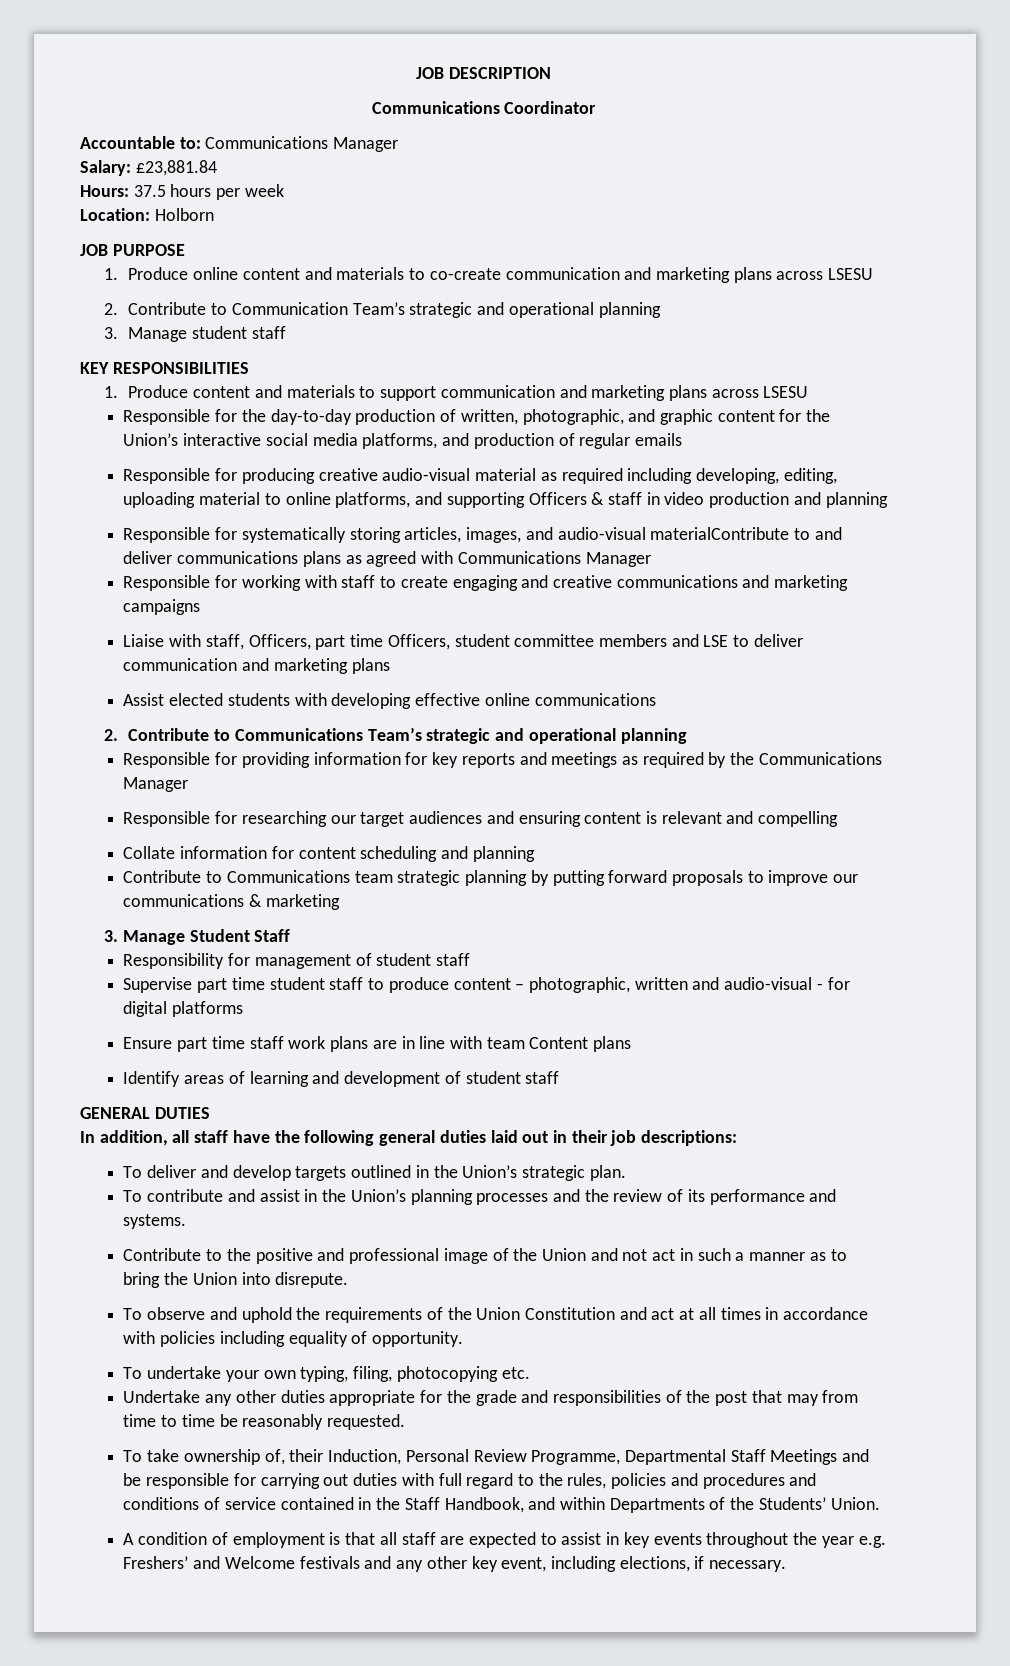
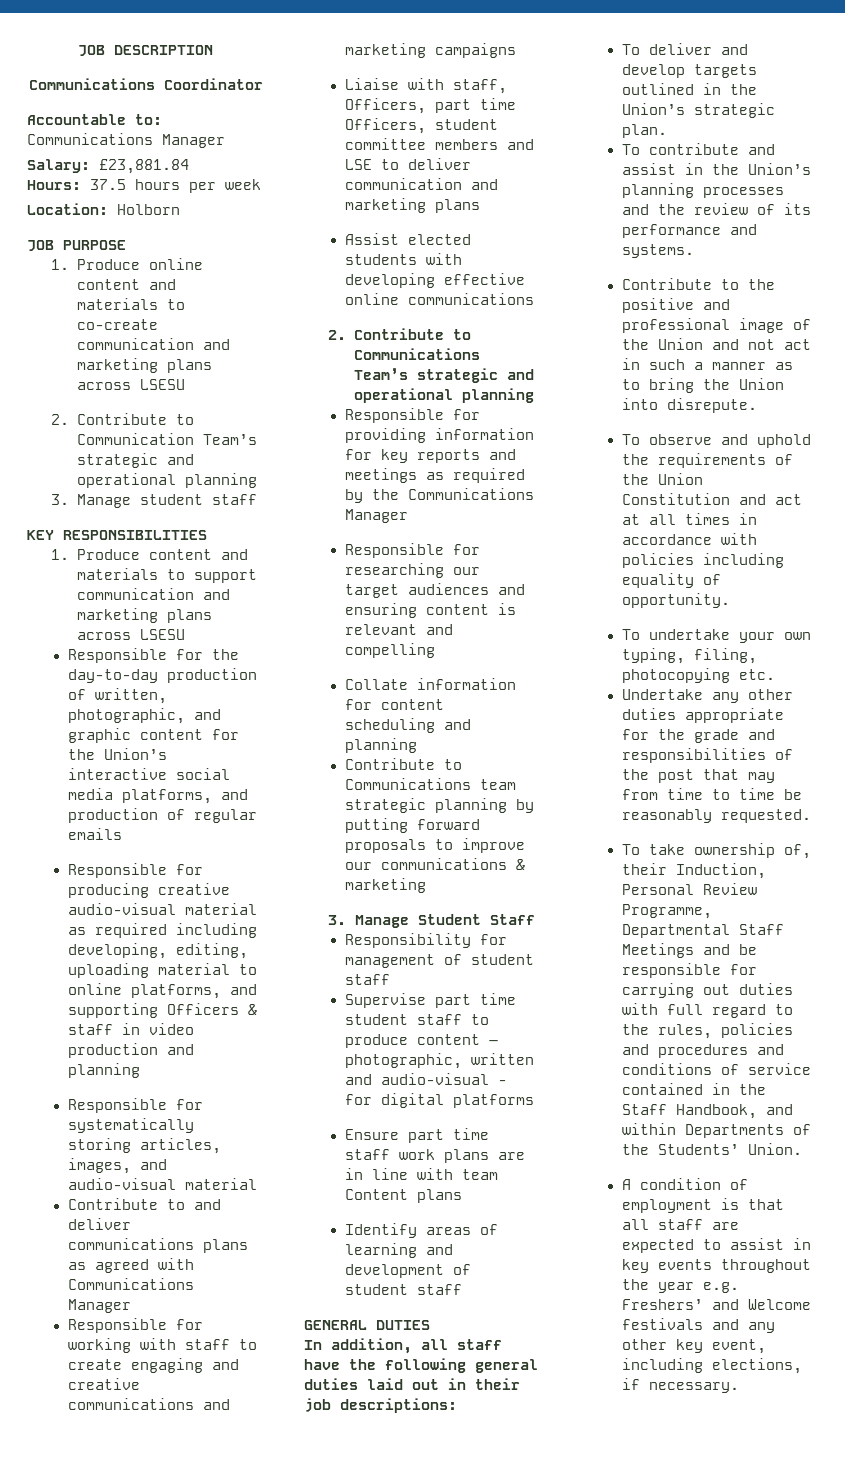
- Responsible for systematically storing articles, images, and audio-visual materialContribute to and deliver communications plans as agreed with Communications Manager
+ Responsible for systematically storing articles, images, and audio-visual material
+ Contribute to and deliver communications plans as agreed with Communications Manager

